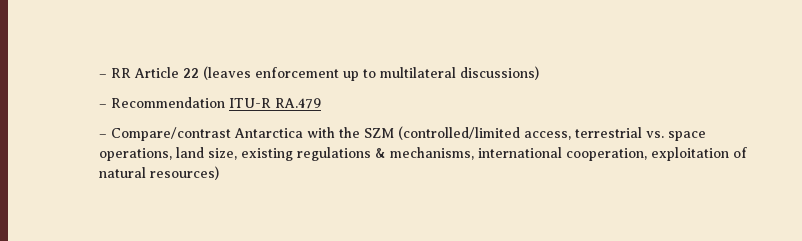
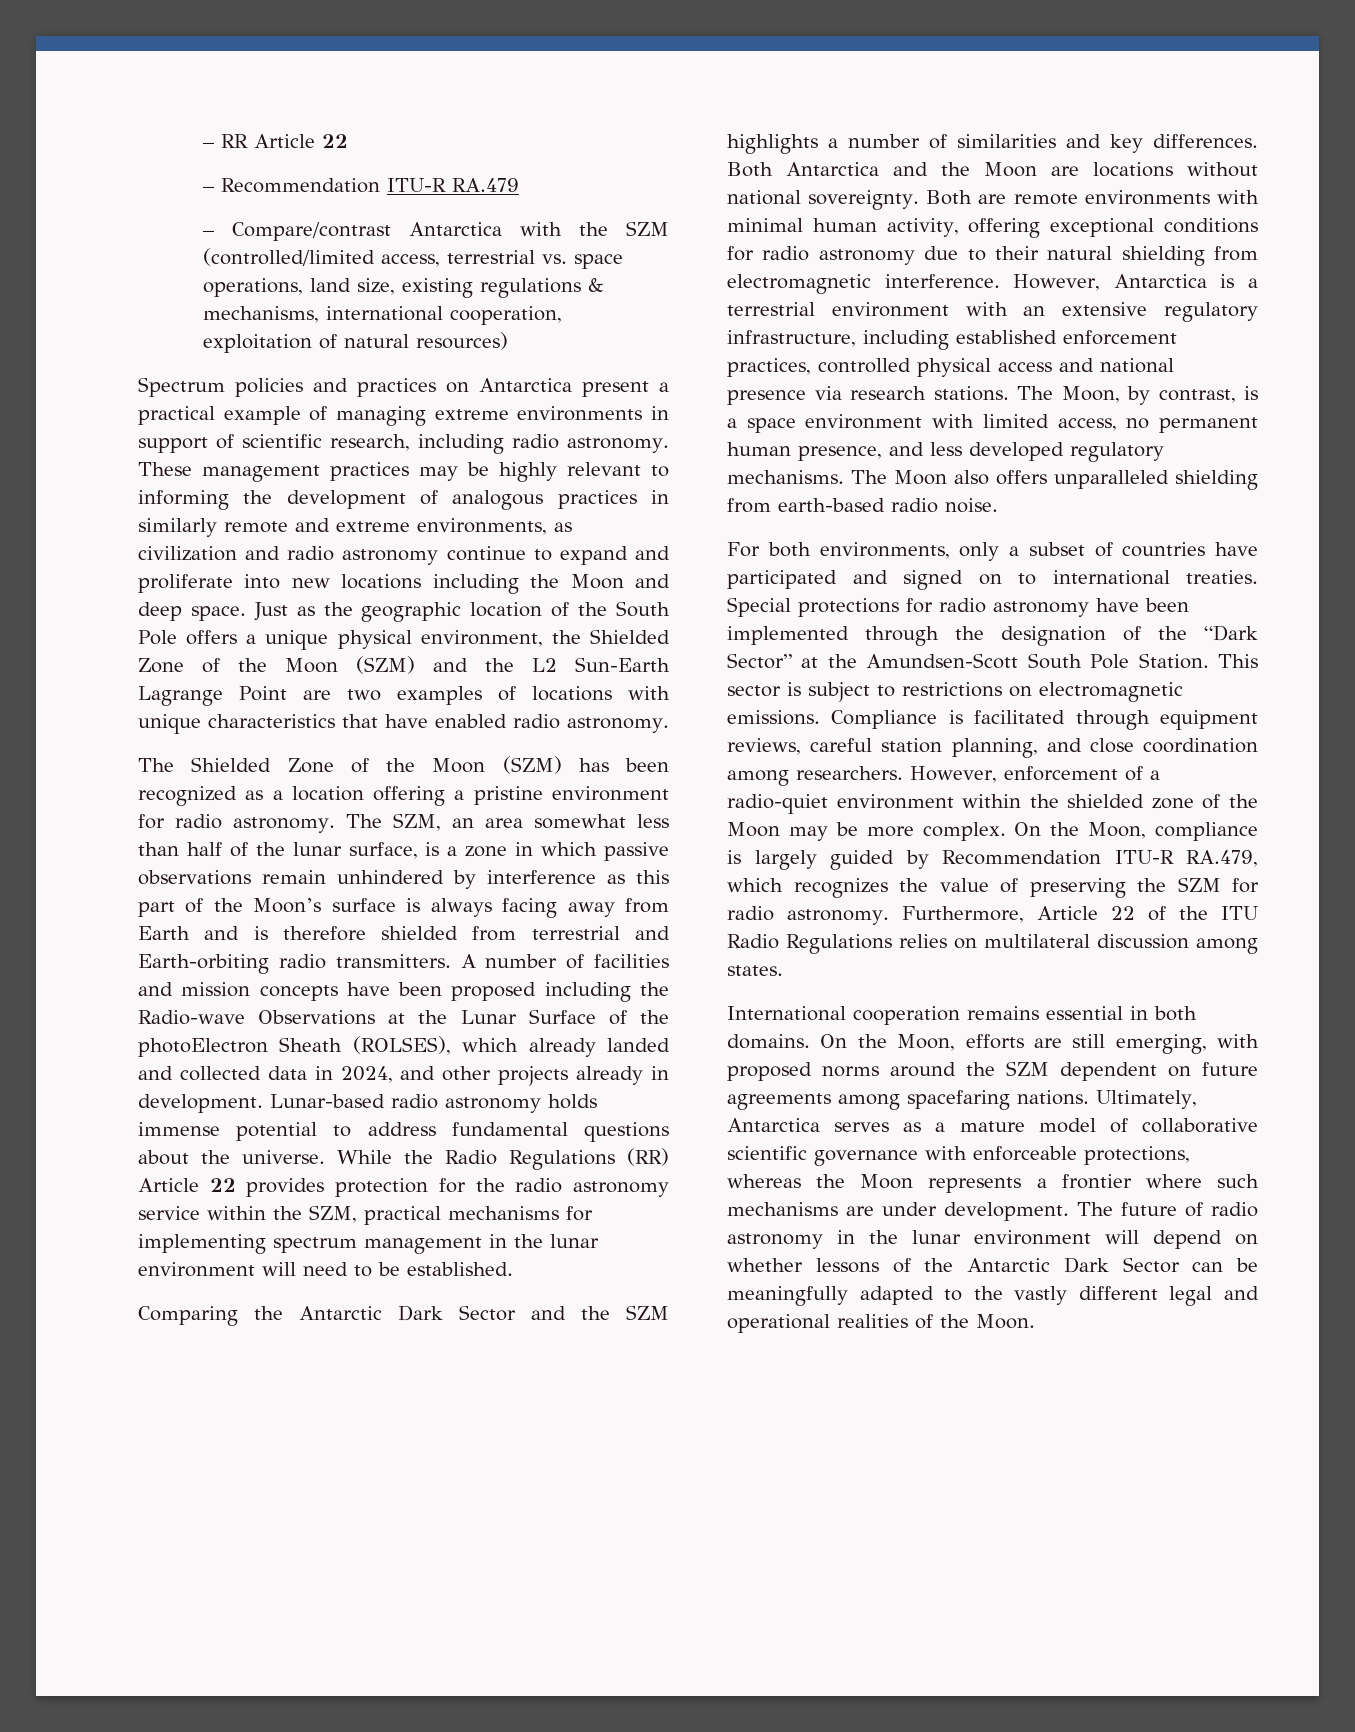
- – RR Article 22 (leaves enforcement up to multilateral discussions)
+ – RR Article 22
+ Spectrum policies and practices on Antarctica present a practical example of managing extreme environments in support of scientific research, including radio astronomy. These management practices may be highly relevant to informing the development of analogous practices in similarly remote and extreme environments, as civilization and radio astronomy continue to expand and proliferate into new locations including the Moon and deep space. Just as the geographic location of the South Pole offers a unique physical environment, the Shielded Zone of the Moon (SZM) and the L2 Sun-Earth Lagrange Point are two examples of locations with unique characteristics that have enabled radio astronomy.
+ The Shielded Zone of the Moon (SZM) has been recognized as a location offering a pristine environment for radio astronomy. The SZM, an area somewhat less than half of the lunar surface, is a zone in which passive observations remain unhindered by interference as this part of the Moon’s surface is always facing away from Earth and is therefore shielded from terrestrial and Earth-orbiting radio transmitters. A number of facilities and mission concepts have been proposed including the Radio-wave Observations at the Lunar Surface of the photoElectron Sheath (ROLSES), which already landed and collected data in 2024, and other projects already in development. Lunar-based radio astronomy holds immense potential to address fundamental questions about the universe. While the Radio Regulations (RR) Article 22 provides protection for the radio astronomy service within the SZM, practical mechanisms for implementing spectrum management in the lunar environment will need to be established.
+ Comparing the Antarctic Dark Sector and the SZM highlights a number of similarities and key differences. Both Antarctica and the Moon are locations without national sovereignty. Both are remote environments with minimal human activity, offering exceptional conditions for radio astronomy due to their natural shielding from electromagnetic interference. However, Antarctica is a terrestrial environment with an extensive regulatory infrastructure, including established enforcement practices, controlled physical access and national presence via research stations. The Moon, by contrast, is a space environment with limited access, no permanent human presence, and less developed regulatory mechanisms. The Moon also offers unparalleled shielding from earth-based radio noise.
+ For both environments, only a subset of countries have participated and signed on to international treaties. Special protections for radio astronomy have been implemented through the designation of the “Dark Sector” at the Amundsen-Scott South Pole Station. This sector is subject to restrictions on electromagnetic emissions. Compliance is facilitated through equipment reviews, careful station planning, and close coordination among researchers. However, enforcement of a radio-quiet environment within the shielded zone of the Moon may be more complex. On the Moon, compliance is largely guided by Recommendation ITU-R RA.479, which recognizes the value of preserving the SZM for radio astronomy. Furthermore, Article 22 of the ITU Radio Regulations relies on multilateral discussion among states.
+ International cooperation remains essential in both domains. On the Moon, efforts are still emerging, with proposed norms around the SZM dependent on future agreements among spacefaring nations. Ultimately, Antarctica serves as a mature model of collaborative scientific governance with enforceable protections, whereas the Moon represents a frontier where such mechanisms are under development. The future of radio astronomy in the lunar environment will depend on whether lessons of the Antarctic Dark Sector can be meaningfully adapted to the vastly different legal and operational realities of the Moon.

